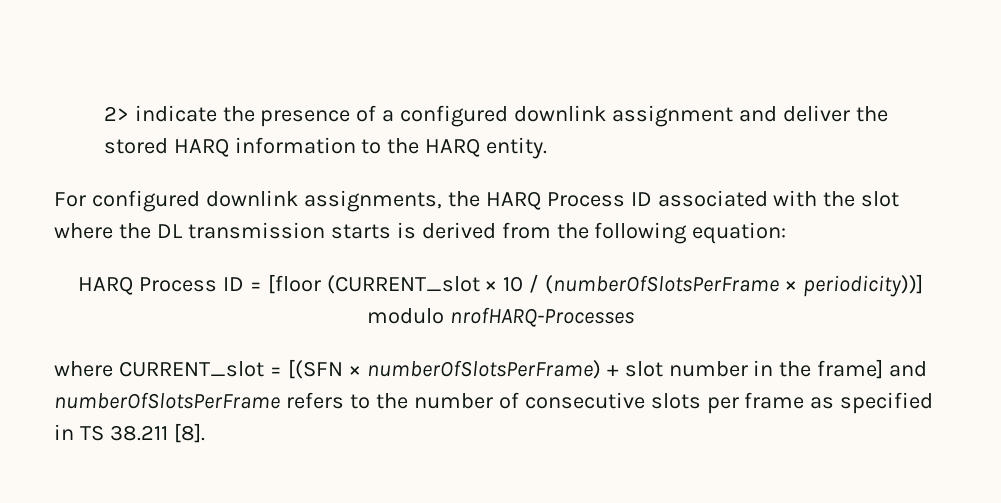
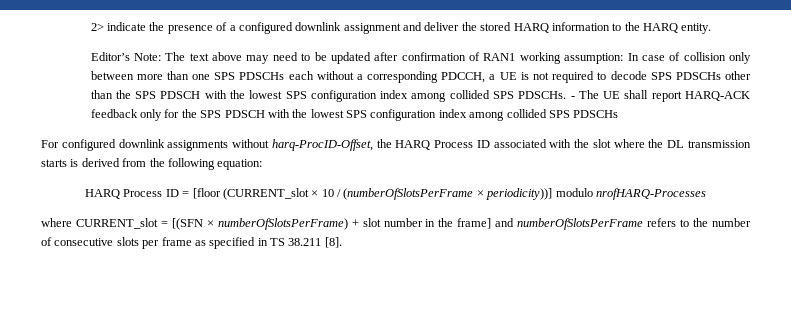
+ Editor’s Note: The text above may need to be updated after confirmation of RAN1 working assumption: In case of collision only between more than one SPS PDSCHs each without a corresponding PDCCH, a UE is not required to decode SPS PDSCHs other than the SPS PDSCH with the lowest SPS configuration index among collided SPS PDSCHs. - The UE shall report HARQ-ACK feedback only for the SPS PDSCH with the lowest SPS configuration index among collided SPS PDSCHs
- For configured downlink assignments, the HARQ Process ID associated with the slot where the DL transmission starts is derived from the following equation:
+ For configured downlink assignments without harq-ProcID-Offset, the HARQ Process ID associated with the slot where the DL transmission starts is derived from the following equation:

